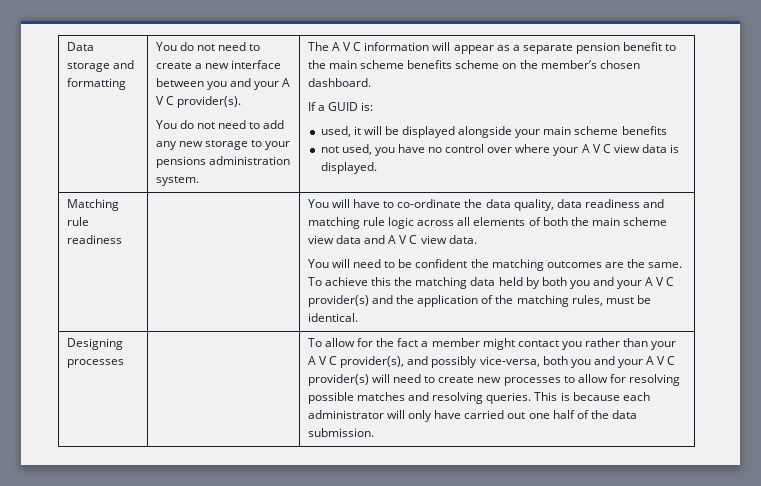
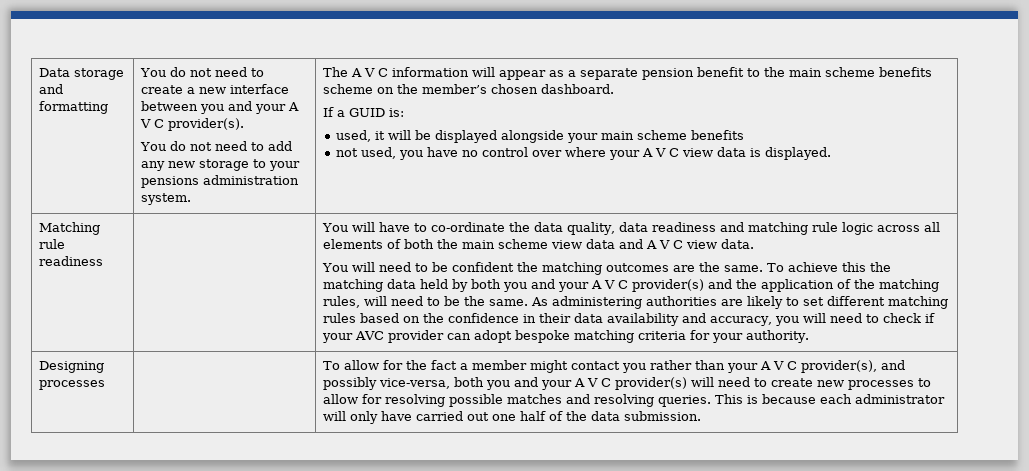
- To achieve this the matching data held by both you and your A V C provider(s) and the application of the matching rules, must be identical.
+ To achieve this the matching data held by both you and your A V C provider(s) and the application of the matching rules, will need to be the same. As administering authorities are likely to set different matching rules based on the confidence in their data availability and accuracy, you will need to check if your AVC provider can adopt bespoke matching criteria for your authority.

